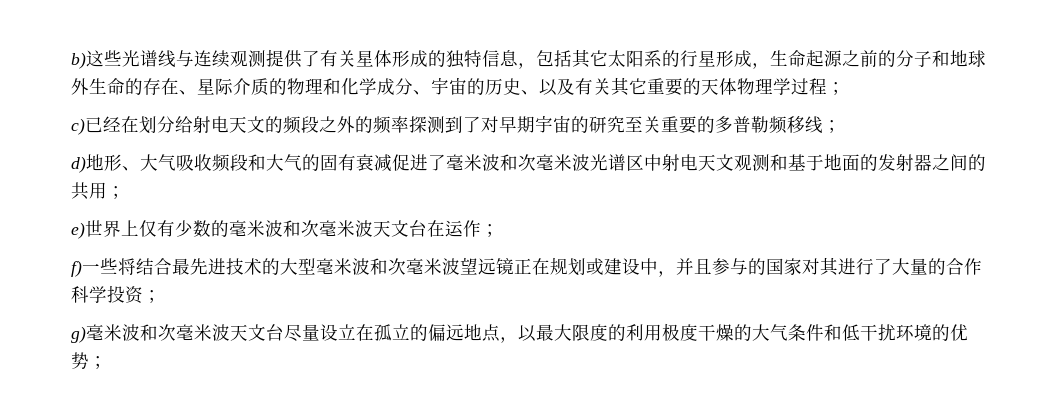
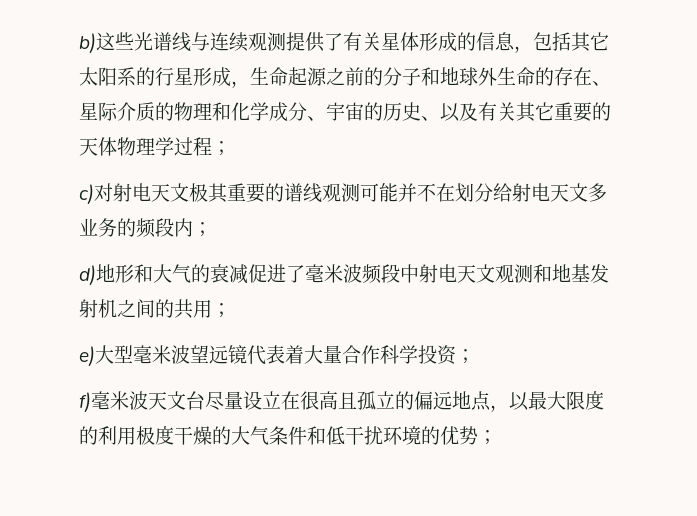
- b)这些光谱线与连续观测提供了有关星体形成的独特信息，包括其它太阳系的行星形成，生命起源之前的分子和地球外生命的存在、星际介质的物理和化学成分、宇宙的历史、以及有关其它重要的天体物理学过程；
+ b)这些光谱线与连续观测提供了有关星体形成的信息，包括其它太阳系的行星形成，生命起源之前的分子和地球外生命的存在、星际介质的物理和化学成分、宇宙的历史、以及有关其它重要的天体物理学过程；
- c)已经在划分给射电天文的频段之外的频率探测到了对早期宇宙的研究至关重要的多普勒频移线；
+ c)对射电天文极其重要的谱线观测可能并不在划分给射电天文多业务的频段内；
- d)地形、大气吸收频段和大气的固有衰减促进了毫米波和次毫米波光谱区中射电天文观测和基于地面的发射器之间的共用；
- e)世界上仅有少数的毫米波和次毫米波天文台在运作；
- f)一些将结合最先进技术的大型毫米波和次毫米波望远镜正在规划或建设中，并且参与的国家对其进行了大量的合作科学投资；
+ d)地形和大气的衰减促进了毫米波频段中射电天文观测和地基发射机之间的共用；
+ e)大型毫米波望远镜代表着大量合作科学投资；
- g)毫米波和次毫米波天文台尽量设立在孤立的偏远地点，以最大限度的利用极度干燥的大气条件和低干扰环境的优势；
+ f)毫米波天文台尽量设立在很高且孤立的偏远地点，以最大限度的利用极度干燥的大气条件和低干扰环境的优势；

